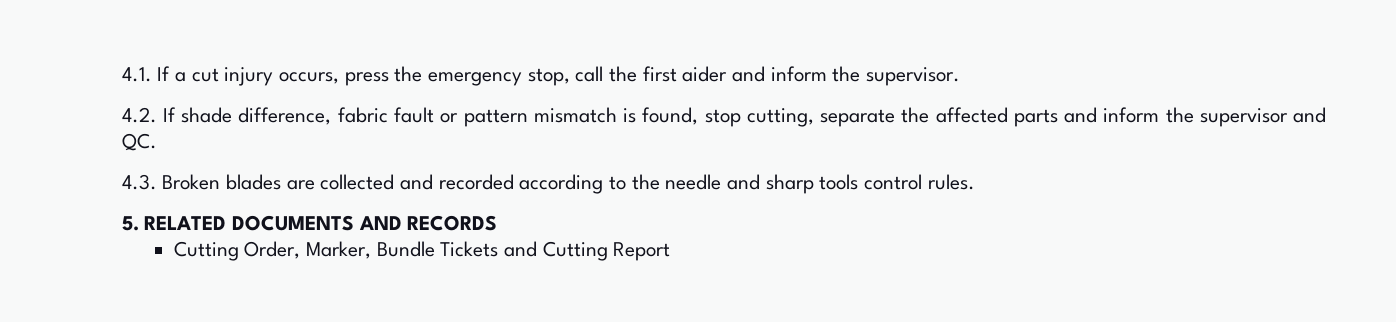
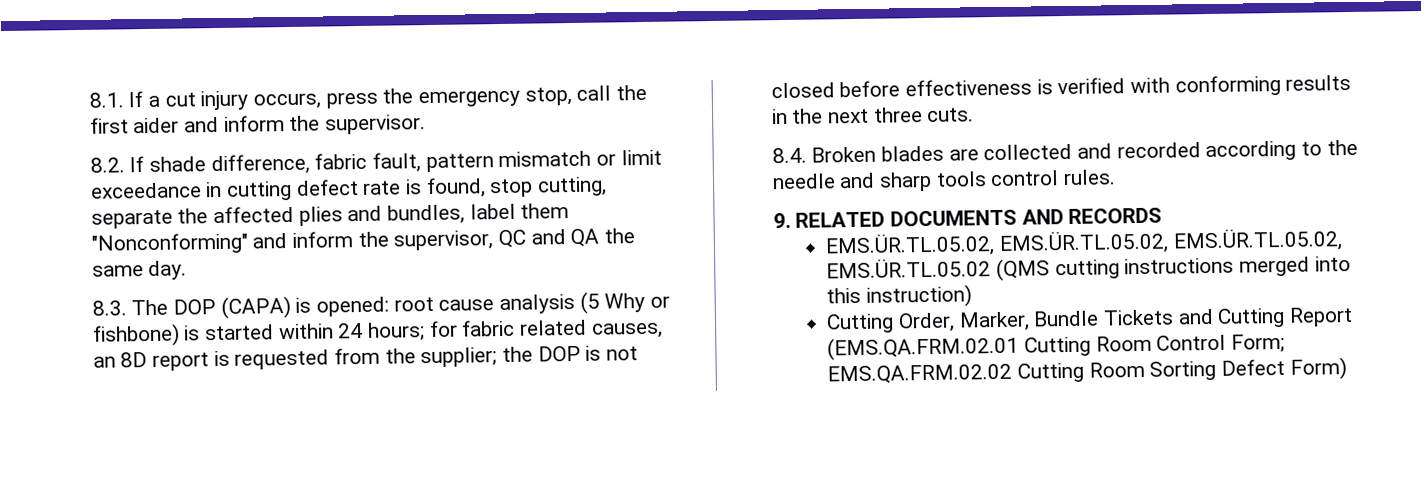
- 4.1. If a cut injury occurs, press the emergency stop, call the first aider and inform the supervisor.
+ 8.1. If a cut injury occurs, press the emergency stop, call the first aider and inform the supervisor.
- 4.2. If shade difference, fabric fault or pattern mismatch is found, stop cutting, separate the affected parts and inform the supervisor and QC.
- 4.3. Broken blades are collected and recorded according to the needle and sharp tools control rules.
+ 8.2. If shade difference, fabric fault, pattern mismatch or limit exceedance in cutting defect rate is found, stop cutting, separate the affected plies and bundles, label them "Nonconforming" and inform the supervisor, QC and QA the same day.
+ 8.3. The DOP (CAPA) is opened: root cause analysis (5 Why or fishbone) is started within 24 hours; for fabric related causes, an 8D report is requested from the supplier; the DOP is not closed before effectiveness is verified with conforming results in the next three cuts.
+ 8.4. Broken blades are collected and recorded according to the needle and sharp tools control rules.
- 5. RELATED DOCUMENTS AND RECORDS
+ 9. RELATED DOCUMENTS AND RECORDS
+ EMS.ÜR.TL.05.02, EMS.ÜR.TL.05.02, EMS.ÜR.TL.05.02, EMS.ÜR.TL.05.02 (QMS cutting instructions merged into this instruction)
- Cutting Order, Marker, Bundle Tickets and Cutting Report
+ Cutting Order, Marker, Bundle Tickets and Cutting Report (EMS.QA.FRM.02.01 Cutting Room Control Form; EMS.QA.FRM.02.02 Cutting Room Sorting Defect Form)

